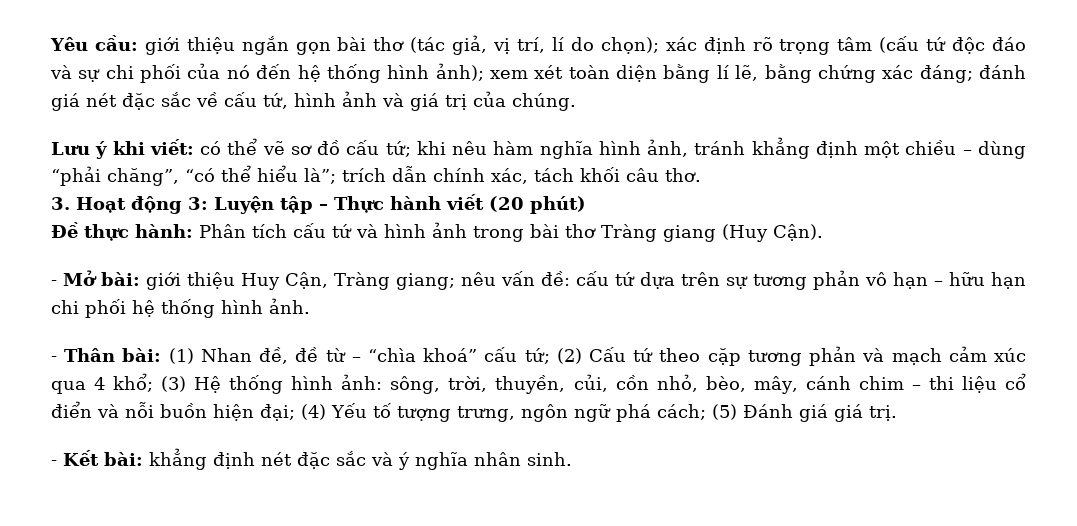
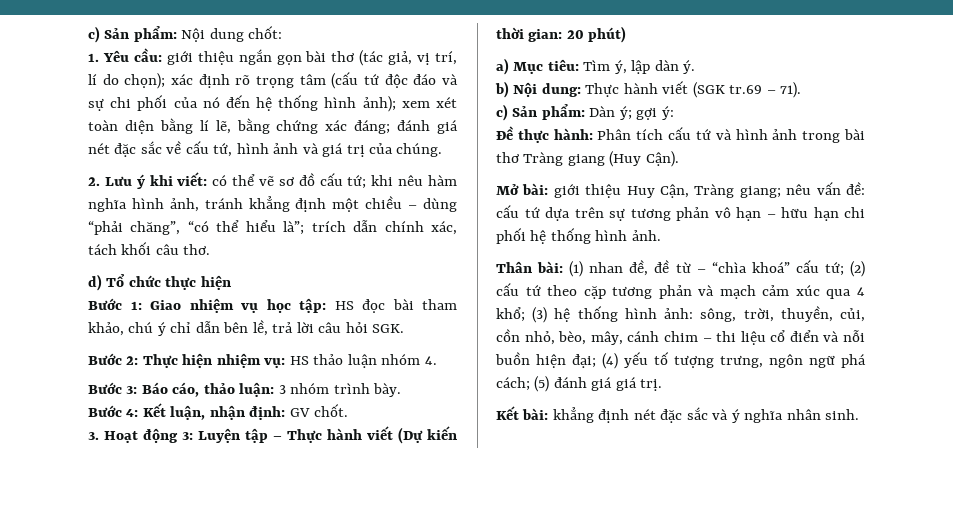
- Yêu cầu:
+ c) Sản phẩm: Nội dung chốt:
+ 1. Yêu cầu:
- Lưu ý khi viết: có thể vẽ sơ đồ cấu tứ; khi nêu hàm nghĩa hình ảnh, tránh khẳng định một chiều – dùng “phải chăng”, “có thể hiểu là”; trích dẫn chính xác, tách khối câu thơ.
+ 2. Lưu ý khi viết: có thể vẽ sơ đồ cấu tứ; khi nêu hàm nghĩa hình ảnh, tránh khẳng định một chiều – dùng “phải chăng”, “có thể hiểu là”; trích dẫn chính xác, tách khối câu thơ.
+ d) Tổ chức thực hiện
+ Bước 1: Giao nhiệm vụ học tập: HS đọc bài tham khảo, chú ý chỉ dẫn bên lề, trả lời câu hỏi SGK.
+ Bước 2: Thực hiện nhiệm vụ: HS thảo luận nhóm 4.
+ Bước 3: Báo cáo, thảo luận: 3 nhóm trình bày.
+ Bước 4: Kết luận, nhận định: GV chốt.
- 3. Hoạt động 3: Luyện tập – Thực hành viết (20 phút)
+ 3. Hoạt động 3: Luyện tập – Thực hành viết (Dự kiến thời gian: 20 phút)
+ a) Mục tiêu: Tìm ý, lập dàn ý.
+ b) Nội dung: Thực hành viết (SGK tr.69 – 71).
+ c) Sản phẩm: Dàn ý; gợi ý:
- - Mở bài: giới thiệu Huy Cận, Tràng giang; nêu vấn đề: cấu tứ dựa trên sự tương phản vô hạn – hữu hạn chi phối hệ thống hình ảnh.
+ Mở bài: giới thiệu Huy Cận, Tràng giang; nêu vấn đề: cấu tứ dựa trên sự tương phản vô hạn – hữu hạn chi phối hệ thống hình ảnh.
- - Thân bài: (1) Nhan đề, đề từ – “chìa khoá” cấu tứ; (2) Cấu tứ theo cặp tương phản và mạch cảm xúc qua 4 khổ; (3) Hệ thống hình ảnh: sông, trời, thuyền, củi, cồn nhỏ, bèo, mây, cánh chim – thi liệu cổ điển và nỗi buồn hiện đại; (4) Yếu tố tượng trưng, ngôn ngữ phá cách; (5) Đánh giá giá trị.
+ Thân bài: (1) nhan đề, đề từ – “chìa khoá” cấu tứ; (2) cấu tứ theo cặp tương phản và mạch cảm xúc qua 4 khổ; (3) hệ thống hình ảnh: sông, trời, thuyền, củi, cồn nhỏ, bèo, mây, cánh chim – thi liệu cổ điển và nỗi buồn hiện đại; (4) yếu tố tượng trưng, ngôn ngữ phá cách; (5) đánh giá giá trị.
- - Kết bài: khẳng định nét đặc sắc và ý nghĩa nhân sinh.
+ Kết bài: khẳng định nét đặc sắc và ý nghĩa nhân sinh.

